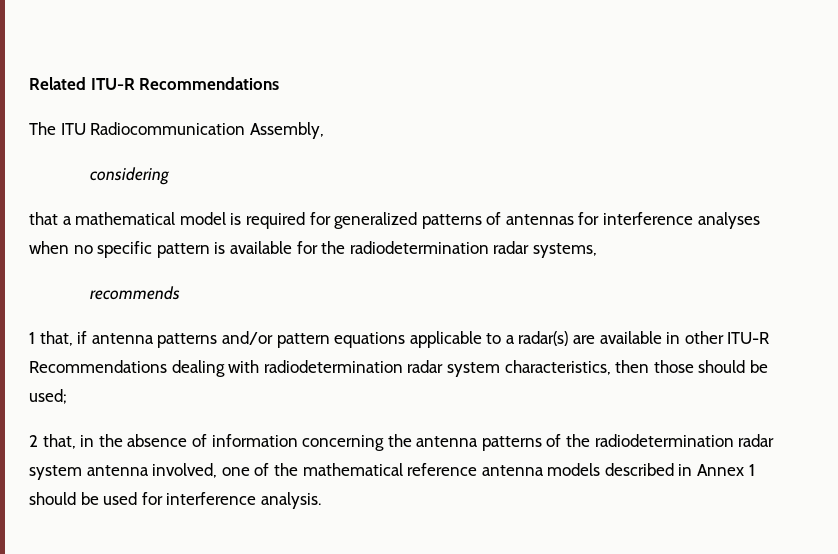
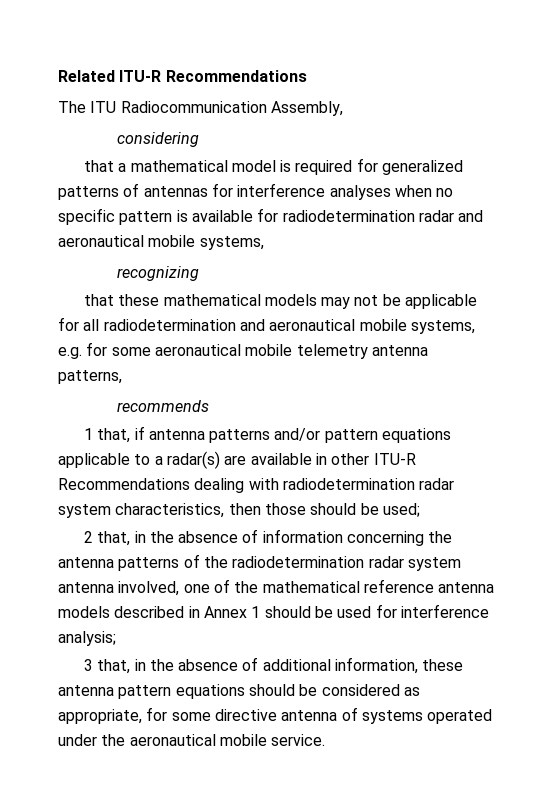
- that a mathematical model is required for generalized patterns of antennas for interference analyses when no specific pattern is available for the radiodetermination radar systems,
+ that a mathematical model is required for generalized patterns of antennas for interference analyses when no specific pattern is available for radiodetermination radar and aeronautical mobile systems,
+ recognizing
+ that these mathematical models may not be applicable for all radiodetermination and aeronautical mobile systems, e.g. for some aeronautical mobile telemetry antenna patterns,
- 2 that, in the absence of information concerning the antenna patterns of the radiodetermination radar system antenna involved, one of the mathematical reference antenna models described in Annex 1 should be used for interference analysis.
+ 2 that, in the absence of information concerning the antenna patterns of the radiodetermination radar system antenna involved, one of the mathematical reference antenna models described in Annex 1 should be used for interference analysis;
+ 3 that, in the absence of additional information, these antenna pattern equations should be considered as appropriate, for some directive antenna of systems operated under the aeronautical mobile service.

